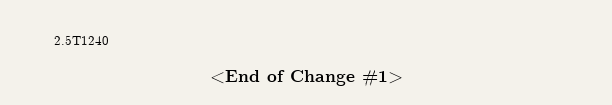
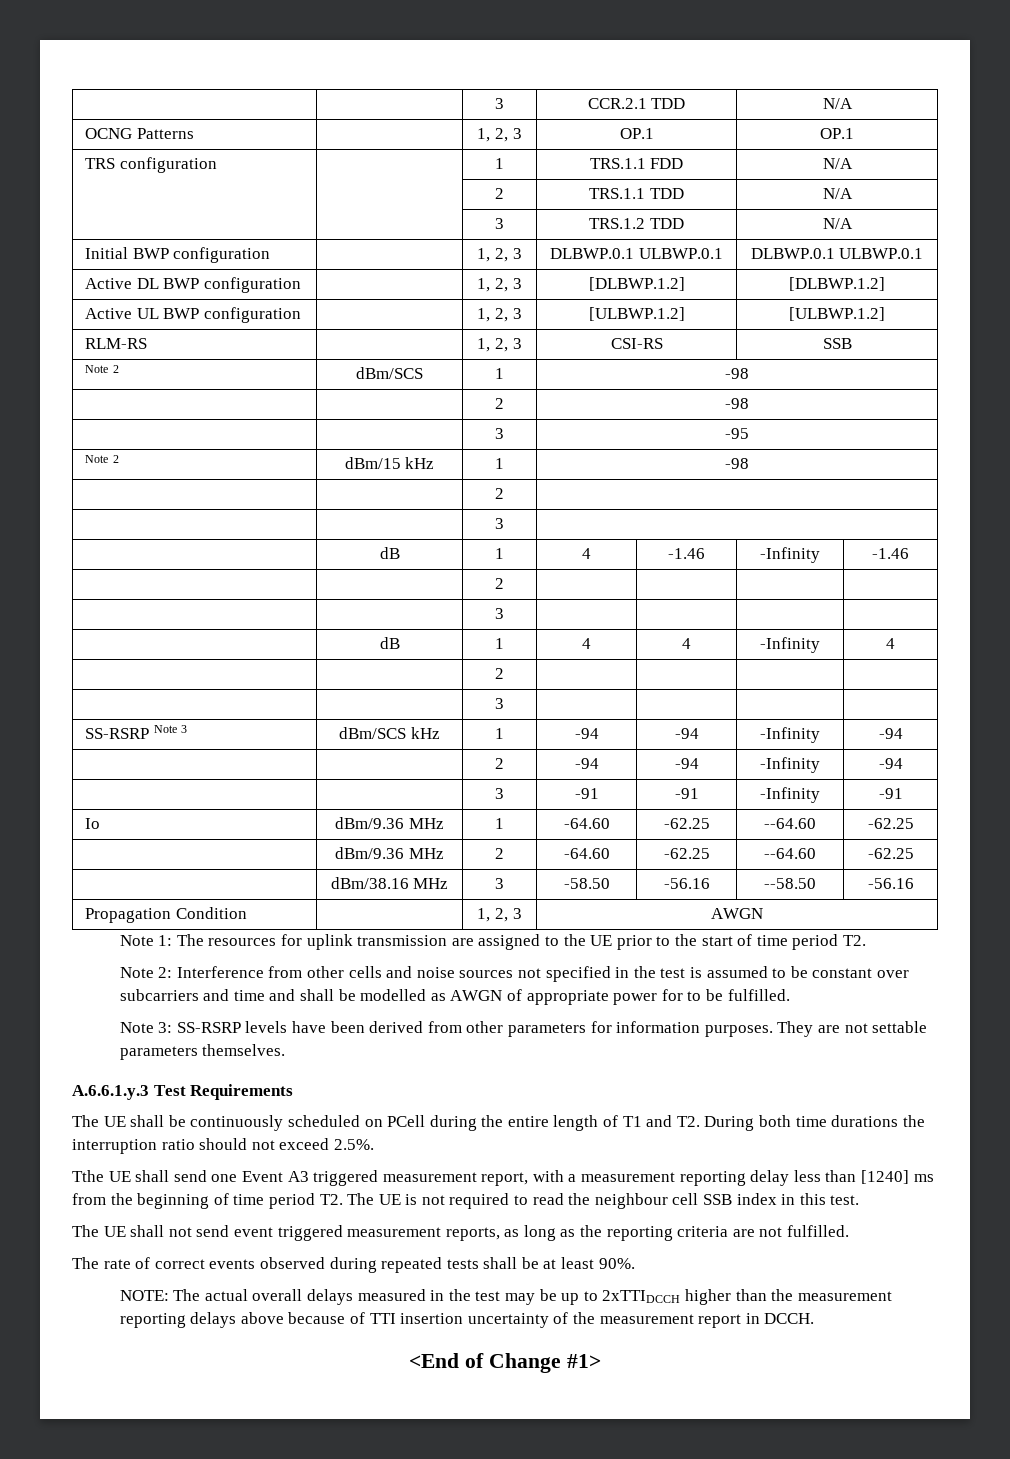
- 2.5T1240
+ | | 3 | CCR.2.1 TDD | N/A
+ OCNG Patterns | | 1, 2, 3 | OP.1 | OP.1
+ TRS configuration | | 1 | TRS.1.1 FDD | N/A
+ | | 2 | TRS.1.1 TDD | N/A
+ | | 3 | TRS.1.2 TDD | N/A
+ Initial BWP configuration | | 1, 2, 3 | DLBWP.0.1 ULBWP.0.1 | DLBWP.0.1 ULBWP.0.1
+ Active DL BWP configuration | | 1, 2, 3 | [DLBWP.1.2] | [DLBWP.1.2]
+ Active UL BWP configuration | | 1, 2, 3 | [ULBWP.1.2] | [ULBWP.1.2]
+ RLM-RS | | 1, 2, 3 | CSI-RS | SSB
+ Note 2 | dBm/SCS | 1 | -98
+ | | 2 | -98
+ | | 3 | -95
+ Note 2 | dBm/15 kHz | 1 | -98
+ | | 2 |
+ | | 3 |
+ | dB | 1 | 4 | -1.46 | -Infinity | -1.46
+ | | 2 | | | |
+ | | 3 | | | |
+ | dB | 1 | 4 | 4 | -Infinity | 4
+ | | 2 | | | |
+ | | 3 | | | |
+ SS-RSRP Note 3 | dBm/SCS kHz | 1 | -94 | -94 | -Infinity | -94
+ | | 2 | -94 | -94 | -Infinity | -94
+ | | 3 | -91 | -91 | -Infinity | -91
+ Io | dBm/9.36 MHz | 1 | -64.60 | -62.25 | --64.60 | -62.25
+ | dBm/9.36 MHz | 2 | -64.60 | -62.25 | --64.60 | -62.25
+ | dBm/38.16 MHz | 3 | -58.50 | -56.16 | --58.50 | -56.16
+ Propagation Condition | | 1, 2, 3 | AWGN
+ Note 1: The resources for uplink transmission are assigned to the UE prior to the start of time period T2.
+ Note 2: Interference from other cells and noise sources not specified in the test is assumed to be constant over subcarriers and time and shall be modelled as AWGN of appropriate power for to be fulfilled.
+ Note 3: SS-RSRP levels have been derived from other parameters for information purposes. They are not settable parameters themselves.
+ A.6.6.1.y.3 Test Requirements
+ The UE shall be continuously scheduled on PCell during the entire length of T1 and T2. During both time durations the interruption ratio should not exceed 2.5%.
+ Tthe UE shall send one Event A3 triggered measurement report, with a measurement reporting delay less than [1240] ms from the beginning of time period T2. The UE is not required to read the neighbour cell SSB index in this test.
+ The UE shall not send event triggered measurement reports, as long as the reporting criteria are not fulfilled.
+ The rate of correct events observed during repeated tests shall be at least 90%.
+ NOTE: The actual overall delays measured in the test may be up to 2xTTIDCCH higher than the measurement reporting delays above because of TTI insertion uncertainty of the measurement report in DCCH.

